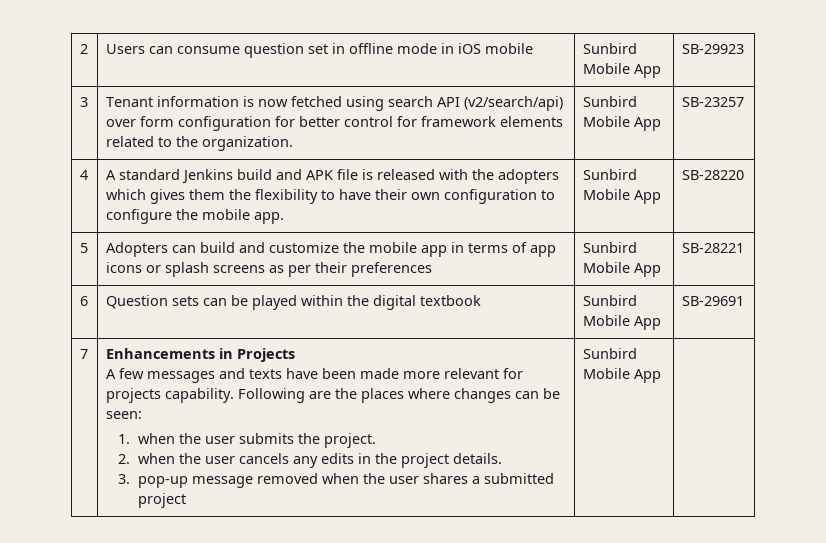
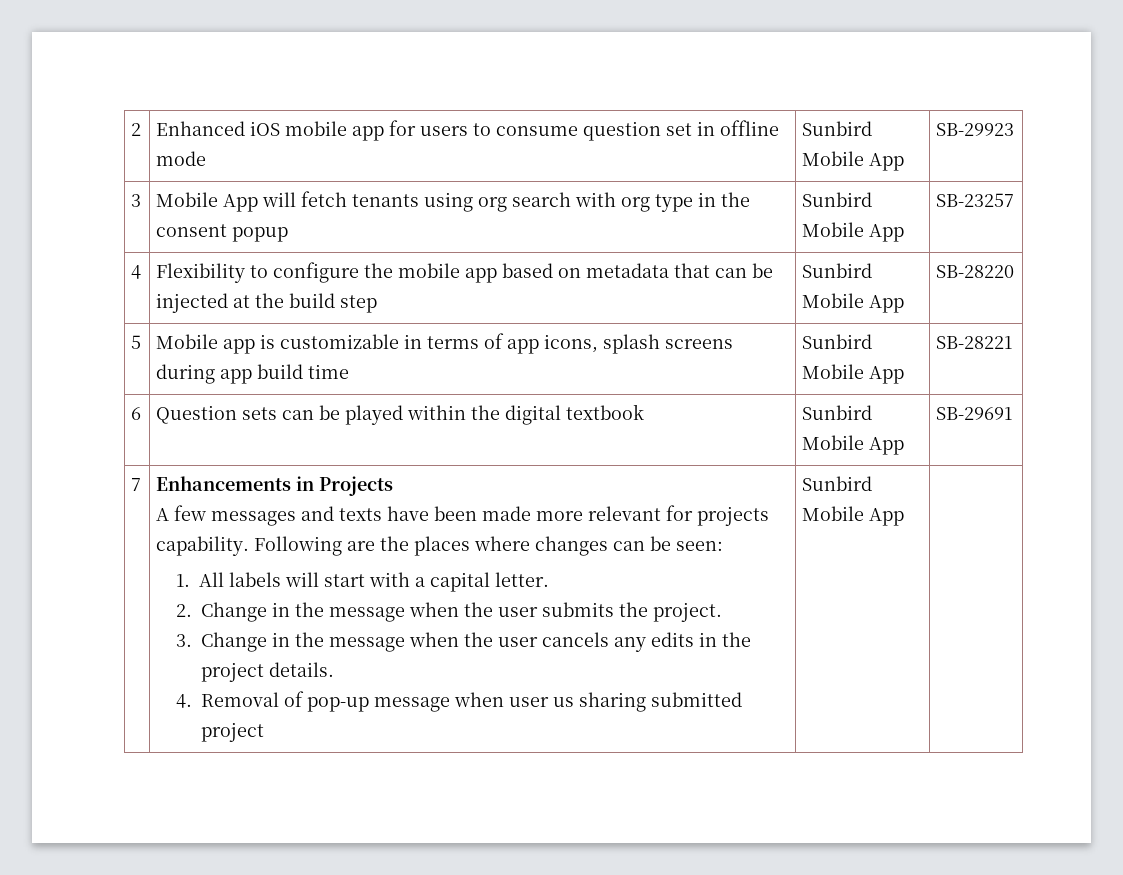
- 2 | Users can consume question set in offline mode in iOS mobile | Sunbird Mobile App | SB-29923
+ 2 | Enhanced iOS mobile app for users to consume question set in offline mode | Sunbird Mobile App | SB-29923
- 3 | Tenant information is now fetched using search API (v2/search/api) over form configuration for better control for framework elements related to the organization. | Sunbird Mobile App | SB-23257
+ 3 | Mobile App will fetch tenants using org search with org type in the consent popup | Sunbird Mobile App | SB-23257
- 4 | A standard Jenkins build and APK file is released with the adopters which gives them the flexibility to have their own configuration to configure the mobile app. | Sunbird Mobile App | SB-28220
+ 4 | Flexibility to configure the mobile app based on metadata that can be injected at the build step | Sunbird Mobile App | SB-28220
- 5 | Adopters can build and customize the mobile app in terms of app icons or splash screens as per their preferences | Sunbird Mobile App | SB-28221
+ 5 | Mobile app is customizable in terms of app icons, splash screens during app build time | Sunbird Mobile App | SB-28221
- 1. when the user submits the project.
+ 1. All labels will start with a capital letter.
+ 2. Change in the message when the user submits the project.
- 2. when the user cancels any edits in the project details.
+ 3. Change in the message when the user cancels any edits in the project details.
- 3. pop-up message removed when the user shares a submitted project
+ 4. Removal of pop-up message when user us sharing submitted project

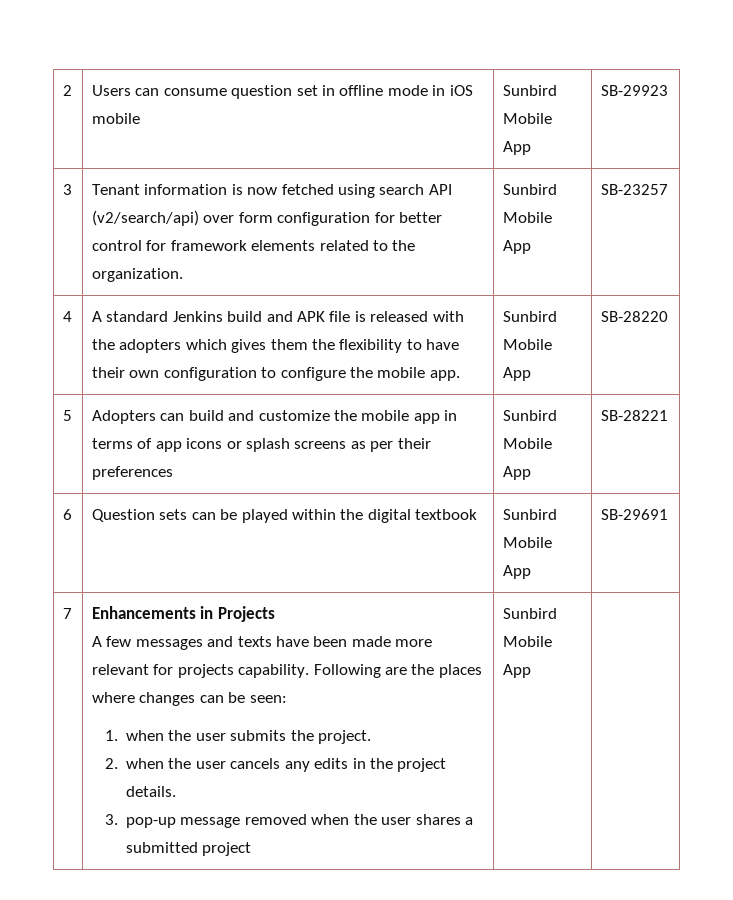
- 2 | Enhanced iOS mobile app for users to consume question set in offline mode | Sunbird Mobile App | SB-29923
+ 2 | Users can consume question set in offline mode in iOS mobile | Sunbird Mobile App | SB-29923
- 3 | Mobile App will fetch tenants using org search with org type in the consent popup | Sunbird Mobile App | SB-23257
+ 3 | Tenant information is now fetched using search API (v2/search/api) over form configuration for better control for framework elements related to the organization. | Sunbird Mobile App | SB-23257
- 4 | Flexibility to configure the mobile app based on metadata that can be injected at the build step | Sunbird Mobile App | SB-28220
+ 4 | A standard Jenkins build and APK file is released with the adopters which gives them the flexibility to have their own configuration to configure the mobile app. | Sunbird Mobile App | SB-28220
- 5 | Mobile app is customizable in terms of app icons, splash screens during app build time | Sunbird Mobile App | SB-28221
+ 5 | Adopters can build and customize the mobile app in terms of app icons or splash screens as per their preferences | Sunbird Mobile App | SB-28221
- 1. All labels will start with a capital letter.
- 2. Change in the message when the user submits the project.
+ 1. when the user submits the project.
- 3. Change in the message when the user cancels any edits in the project details.
+ 2. when the user cancels any edits in the project details.
- 4. Removal of pop-up message when user us sharing submitted project
+ 3. pop-up message removed when the user shares a submitted project

